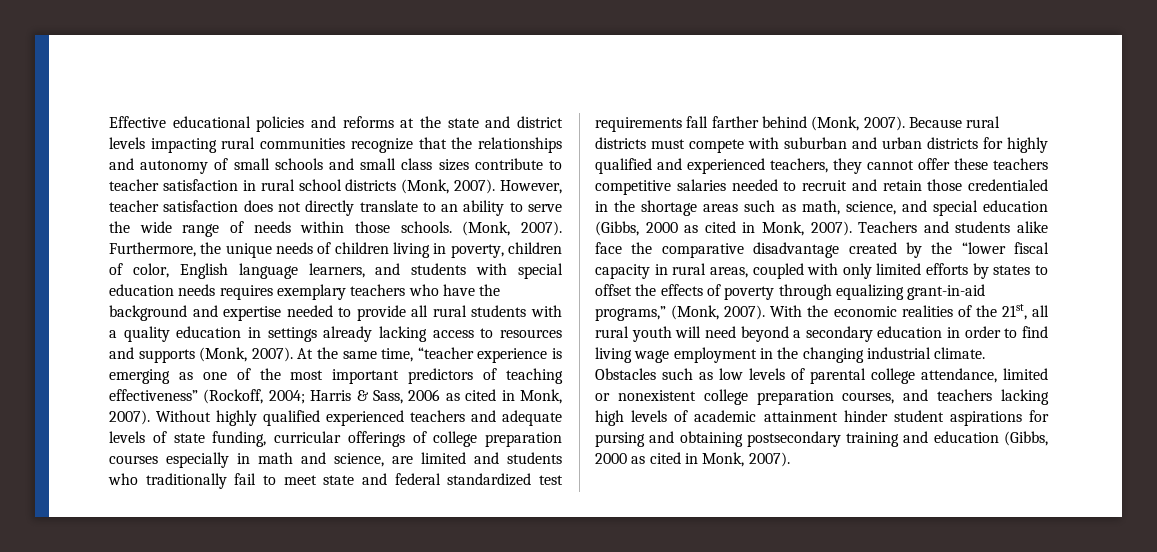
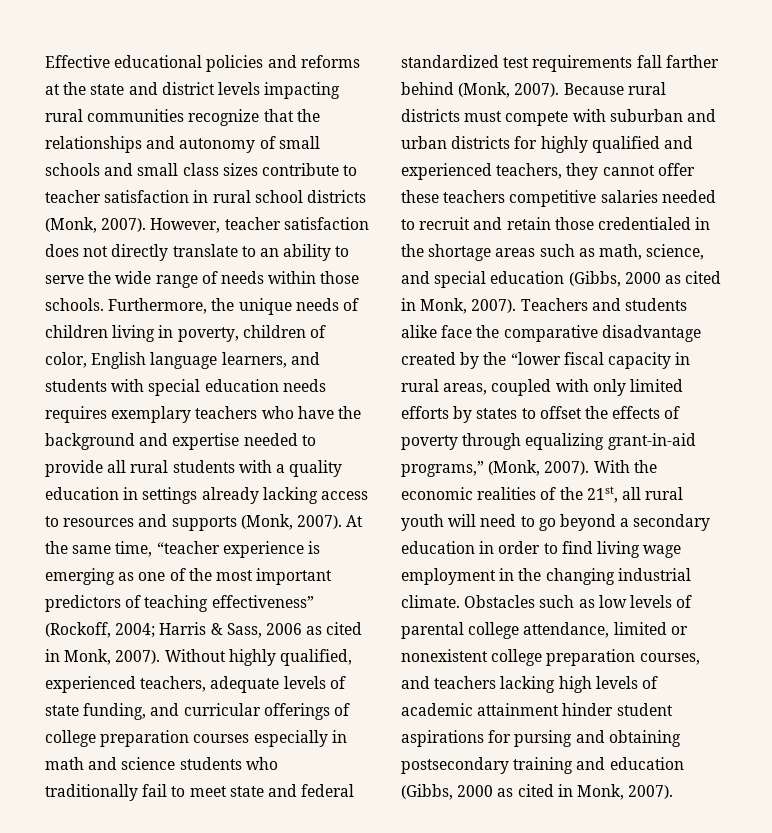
- However, teacher satisfaction does not directly translate to an ability to serve the wide range of needs within those schools. (Monk, 2007).
+ However, teacher satisfaction does not directly translate to an ability to serve the wide range of needs within those schools.
- Without highly qualified experienced teachers and adequate levels of state funding, curricular offerings of college preparation courses especially in math and science, are limited and students who traditionally fail to meet state and federal standardized test requirements fall farther behind (Monk, 2007).
+ Without highly qualified, experienced teachers, adequate levels of state funding, and curricular offerings of college preparation courses especially in math and science students who traditionally fail to meet state and federal standardized test requirements fall farther behind (Monk, 2007).
- With the economic realities of the 21st, all rural youth will need beyond a secondary education in order to find living wage employment in the changing industrial climate.
+ With the economic realities of the 21st, all rural youth will need to go beyond a secondary education in order to find living wage employment in the changing industrial climate.

